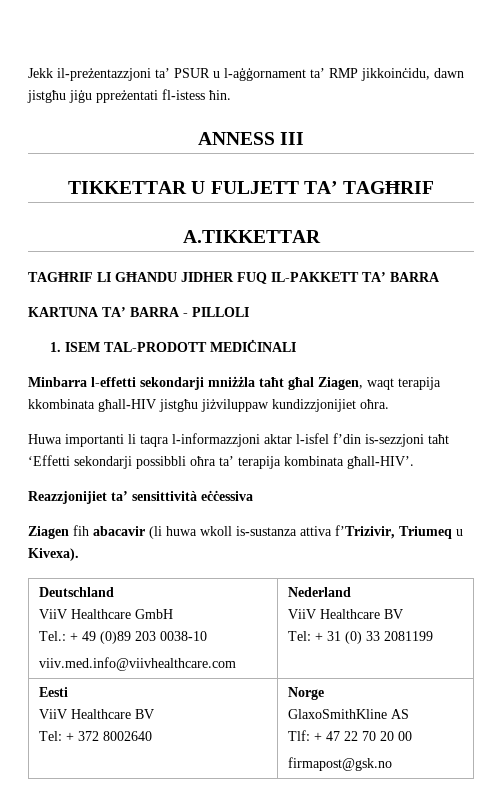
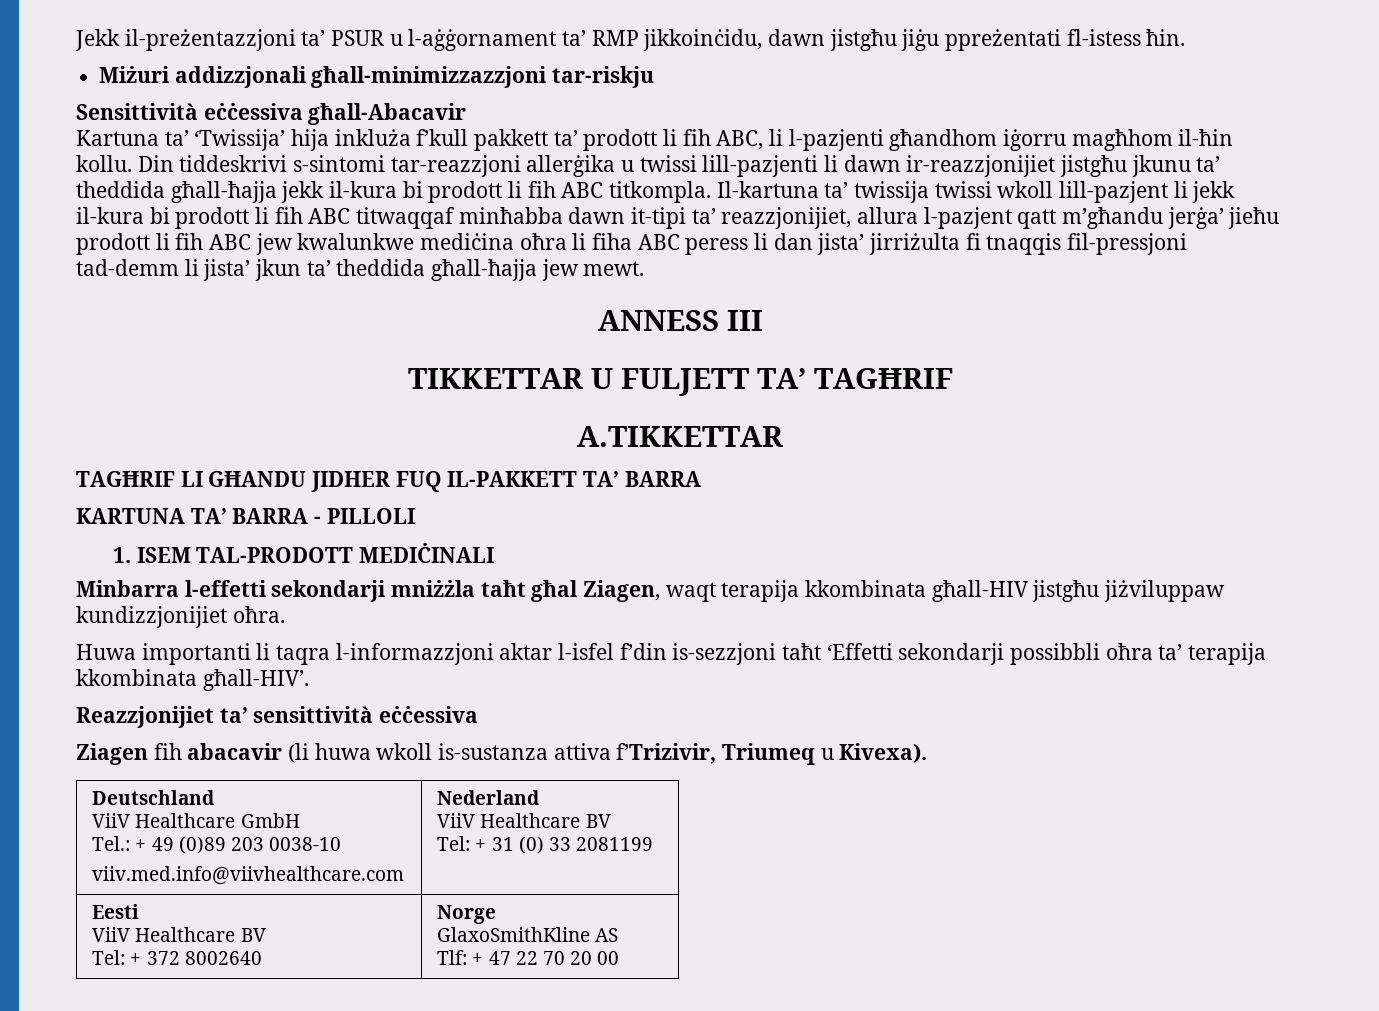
+ Miżuri addizzjonali għall-minimizzazzjoni tar-riskju
+ Sensittività eċċessiva għall-Abacavir
+ Kartuna ta’ ‘Twissija’ hija inkluża f’kull pakkett ta’ prodott li fih ABC, li l-pazjenti għandhom iġorru magħhom il-ħin kollu. Din tiddeskrivi s-sintomi tar-reazzjoni allerġika u twissi lill-pazjenti li dawn ir-reazzjonijiet jistgħu jkunu ta’ theddida għall-ħajja jekk il-kura bi prodott li fih ABC titkompla. Il-kartuna ta’ twissija twissi wkoll lill-pazjent li jekk il-kura bi prodott li fih ABC titwaqqaf minħabba dawn it-tipi ta’ reazzjonijiet, allura l-pazjent qatt m’għandu jerġa’ jieħu prodott li fih ABC jew kwalunkwe mediċina oħra li fiha ABC peress li dan jista’ jirriżulta fi tnaqqis fil-pressjoni tad-demm li jista’ jkun ta’ theddida għall-ħajja jew mewt.
- Huwa importanti li taqra l-informazzjoni aktar l-isfel f’din is-sezzjoni taħt ‘Effetti sekondarji possibbli oħra ta’ terapija kombinata għall-HIV’.
+ Huwa importanti li taqra l-informazzjoni aktar l-isfel f’din is-sezzjoni taħt ‘Effetti sekondarji possibbli oħra ta’ terapija kkombinata għall-HIV’.
  Eesti
  ViiV Healthcare BV
  Tel: + 372 8002640 | Norge
  GlaxoSmithKline AS
  Tlf: + 47 22 70 20 00
- firmapost@gsk.no

